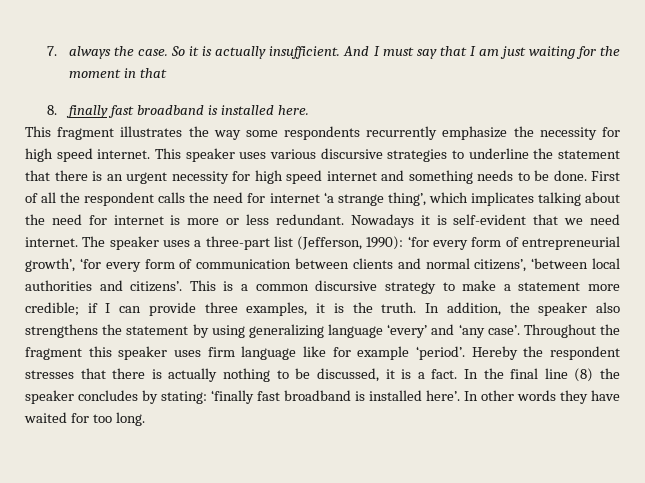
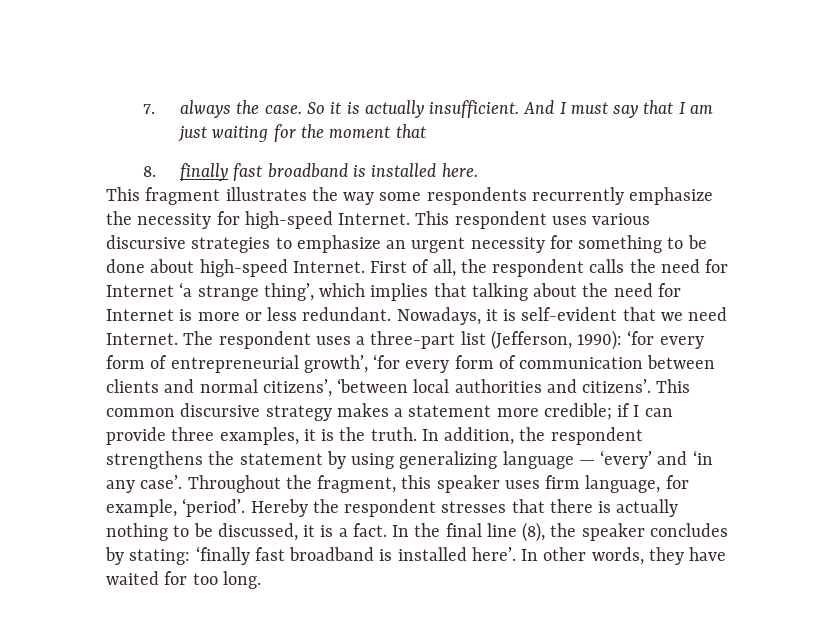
- And I must say that I am just waiting for the moment in that
+ And I must say that I am just waiting for the moment that
- This fragment illustrates the way some respondents recurrently emphasize the necessity for high speed internet. This speaker uses various discursive strategies to underline the statement that there is an urgent necessity for high speed internet and something needs to be done.
+ This fragment illustrates the way some respondents recurrently emphasize the necessity for high-speed Internet. This respondent uses various discursive strategies to emphasize an urgent necessity for something to be done about high-speed Internet.
- First of all the respondent calls the need for internet ‘a strange thing’, which implicates talking about the need for internet is more or less redundant.
+ First of all, the respondent calls the need for Internet ‘a strange thing’, which implies that talking about the need for Internet is more or less redundant.
- Nowadays it is self-evident that we need internet. The speaker uses a three-part list (Jefferson, 1990): ‘for every form of entrepreneurial growth’, ‘for every form of communication between clients and normal citizens’, ‘between local authorities and citizens’.
+ Nowadays, it is self-evident that we need Internet. The respondent uses a three-part list (Jefferson, 1990): ‘for every form of entrepreneurial growth’, ‘for every form of communication between clients and normal citizens’, ‘between local authorities and citizens’.
- This is a common discursive strategy to make a statement more credible; if I can provide three examples, it is the truth.
+ This common discursive strategy makes a statement more credible; if I can provide three examples, it is the truth.
- In addition, the speaker also strengthens the statement by using generalizing language ‘every’ and ‘any case’.
+ In addition, the respondent strengthens the statement by using generalizing language — ‘every’ and ‘in any case’.
- Throughout the fragment this speaker uses firm language like for example ‘period’.
+ Throughout the fragment, this speaker uses firm language, for example, ‘period’.
- In the final line (8) the speaker concludes by stating: ‘finally fast broadband is installed here’.
+ In the final line (8), the speaker concludes by stating: ‘finally fast broadband is installed here’.
- In other words they have waited for too long.
+ In other words, they have waited for too long.

